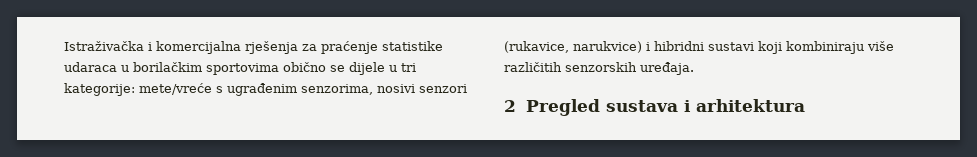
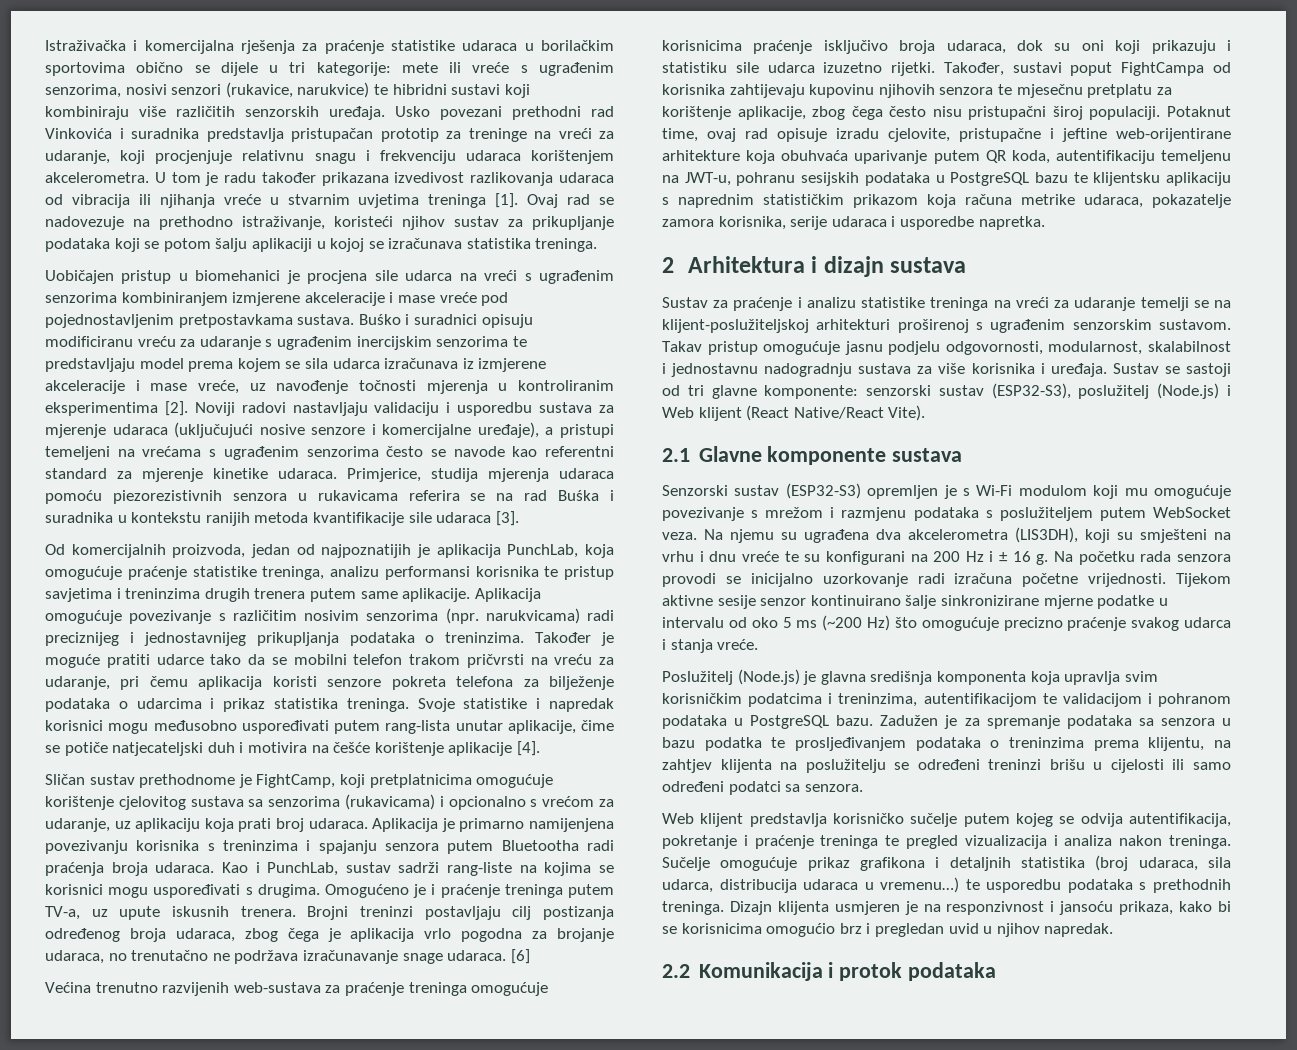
- Istraživačka i komercijalna rješenja za praćenje statistike udaraca u borilačkim sportovima obično se dijele u tri kategorije: mete/vreće s ugrađenim senzorima, nosivi senzori (rukavice, narukvice) i hibridni sustavi koji kombiniraju više različitih senzorskih uređaja.
- 2 Pregled sustava i arhitektura
+ Istraživačka i komercijalna rješenja za praćenje statistike udaraca u borilačkim sportovima obično se dijele u tri kategorije: mete ili vreće s ugrađenim senzorima, nosivi senzori (rukavice, narukvice) te hibridni sustavi koji kombiniraju više različitih senzorskih uređaja. Usko povezani prethodni rad Vinkovića i suradnika predstavlja pristupačan prototip za treninge na vreći za udaranje, koji procjenjuje relativnu snagu i frekvenciju udaraca korištenjem akcelerometra. U tom je radu također prikazana izvedivost razlikovanja udaraca od vibracija ili njihanja vreće u stvarnim uvjetima treninga [1]. Ovaj rad se nadovezuje na prethodno istraživanje, koristeći njihov sustav za prikupljanje podataka koji se potom šalju aplikaciji u kojoj se izračunava statistika treninga.
+ Uobičajen pristup u biomehanici je procjena sile udarca na vreći s ugrađenim senzorima kombiniranjem izmjerene akceleracije i mase vreće pod pojednostavljenim pretpostavkama sustava. Buśko i suradnici opisuju modificiranu vreću za udaranje s ugrađenim inercijskim senzorima te predstavljaju model prema kojem se sila udarca izračunava iz izmjerene akceleracije i mase vreće, uz navođenje točnosti mjerenja u kontroliranim eksperimentima [2]. Noviji radovi nastavljaju validaciju i usporedbu sustava za mjerenje udaraca (uključujući nosive senzore i komercijalne uređaje), a pristupi temeljeni na vrećama s ugrađenim senzorima često se navode kao referentni standard za mjerenje kinetike udaraca. Primjerice, studija mjerenja udaraca pomoću piezorezistivnih senzora u rukavicama referira se na rad Buśka i suradnika u kontekstu ranijih metoda kvantifikacije sile udaraca [3].
+ Od komercijalnih proizvoda, jedan od najpoznatijih je aplikacija PunchLab, koja omogućuje praćenje statistike treninga, analizu performansi korisnika te pristup savjetima i treninzima drugih trenera putem same aplikacije. Aplikacija omogućuje povezivanje s različitim nosivim senzorima (npr. narukvicama) radi preciznijeg i jednostavnijeg prikupljanja podataka o treninzima. Također je moguće pratiti udarce tako da se mobilni telefon trakom pričvrsti na vreću za udaranje, pri čemu aplikacija koristi senzore pokreta telefona za bilježenje podataka o udarcima i prikaz statistika treninga. Svoje statistike i napredak korisnici mogu međusobno uspoređivati putem rang-lista unutar aplikacije, čime se potiče natjecateljski duh i motivira na češće korištenje aplikacije [4].
+ Sličan sustav prethodnome je FightCamp, koji pretplatnicima omogućuje korištenje cjelovitog sustava sa senzorima (rukavicama) i opcionalno s vrećom za udaranje, uz aplikaciju koja prati broj udaraca. Aplikacija je primarno namijenjena povezivanju korisnika s treninzima i spajanju senzora putem Bluetootha radi praćenja broja udaraca. Kao i PunchLab, sustav sadrži rang-liste na kojima se korisnici mogu uspoređivati s drugima. Omogućeno je i praćenje treninga putem TV-a, uz upute iskusnih trenera. Brojni treninzi postavljaju cilj postizanja određenog broja udaraca, zbog čega je aplikacija vrlo pogodna za brojanje udaraca, no trenutačno ne podržava izračunavanje snage udaraca. [6]
+ Većina trenutno razvijenih web-sustava za praćenje treninga omogućuje korisnicima praćenje isključivo broja udaraca, dok su oni koji prikazuju i statistiku sile udarca izuzetno rijetki. Također, sustavi poput FightCampa od korisnika zahtijevaju kupovinu njihovih senzora te mjesečnu pretplatu za korištenje aplikacije, zbog čega često nisu pristupačni široj populaciji. Potaknut time, ovaj rad opisuje izradu cjelovite, pristupačne i jeftine web-orijentirane arhitekture koja obuhvaća uparivanje putem QR koda, autentifikaciju temeljenu na JWT-u, pohranu sesijskih podataka u PostgreSQL bazu te klijentsku aplikaciju s naprednim statističkim prikazom koja računa metrike udaraca, pokazatelje zamora korisnika, serije udaraca i usporedbe napretka.
+ 2 Arhitektura i dizajn sustava
+ Sustav za praćenje i analizu statistike treninga na vreći za udaranje temelji se na klijent-poslužiteljskoj arhitekturi proširenoj s ugrađenim senzorskim sustavom. Takav pristup omogućuje jasnu podjelu odgovornosti, modularnost, skalabilnost i jednostavnu nadogradnju sustava za više korisnika i uređaja. Sustav se sastoji od tri glavne komponente: senzorski sustav (ESP32-S3), poslužitelj (Node.js) i Web klijent (React Native/React Vite).
+ 2.1 Glavne komponente sustava
+ Senzorski sustav (ESP32-S3) opremljen je s Wi-Fi modulom koji mu omogućuje povezivanje s mrežom i razmjenu podataka s poslužiteljem putem WebSocket veza. Na njemu su ugrađena dva akcelerometra (LIS3DH), koji su smješteni na vrhu i dnu vreće te su konfigurani na 200 Hz i ± 16 g. Na početku rada senzora provodi se inicijalno uzorkovanje radi izračuna početne vrijednosti. Tijekom aktivne sesije senzor kontinuirano šalje sinkronizirane mjerne podatke u intervalu od oko 5 ms (~200 Hz) što omogućuje precizno praćenje svakog udarca i stanja vreće.
+ Poslužitelj (Node.js) je glavna središnja komponenta koja upravlja svim korisničkim podatcima i treninzima, autentifikacijom te validacijom i pohranom podataka u PostgreSQL bazu. Zadužen je za spremanje podataka sa senzora u bazu podatka te prosljeđivanjem podataka o treninzima prema klijentu, na zahtjev klijenta na poslužitelju se određeni treninzi brišu u cijelosti ili samo određeni podatci sa senzora.
+ Web klijent predstavlja korisničko sučelje putem kojeg se odvija autentifikacija, pokretanje i praćenje treninga te pregled vizualizacija i analiza nakon treninga. Sučelje omogućuje prikaz grafikona i detaljnih statistika (broj udaraca, sila udarca, distribucija udaraca u vremenu…) te usporedbu podataka s prethodnih treninga. Dizajn klijenta usmjeren je na responzivnost i jansoću prikaza, kako bi se korisnicima omogućio brz i pregledan uvid u njihov napredak.
+ 2.2 Komunikacija i protok podataka

